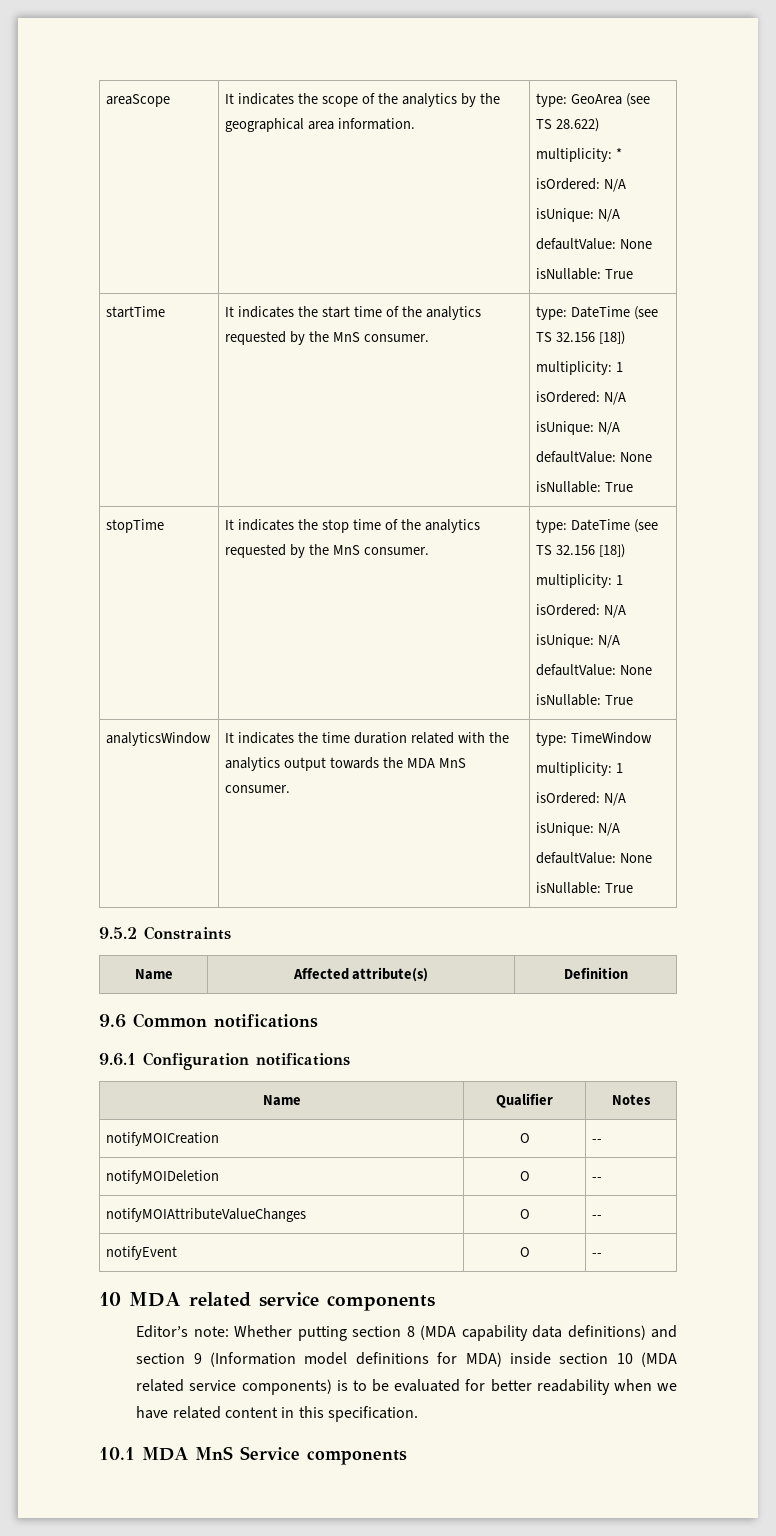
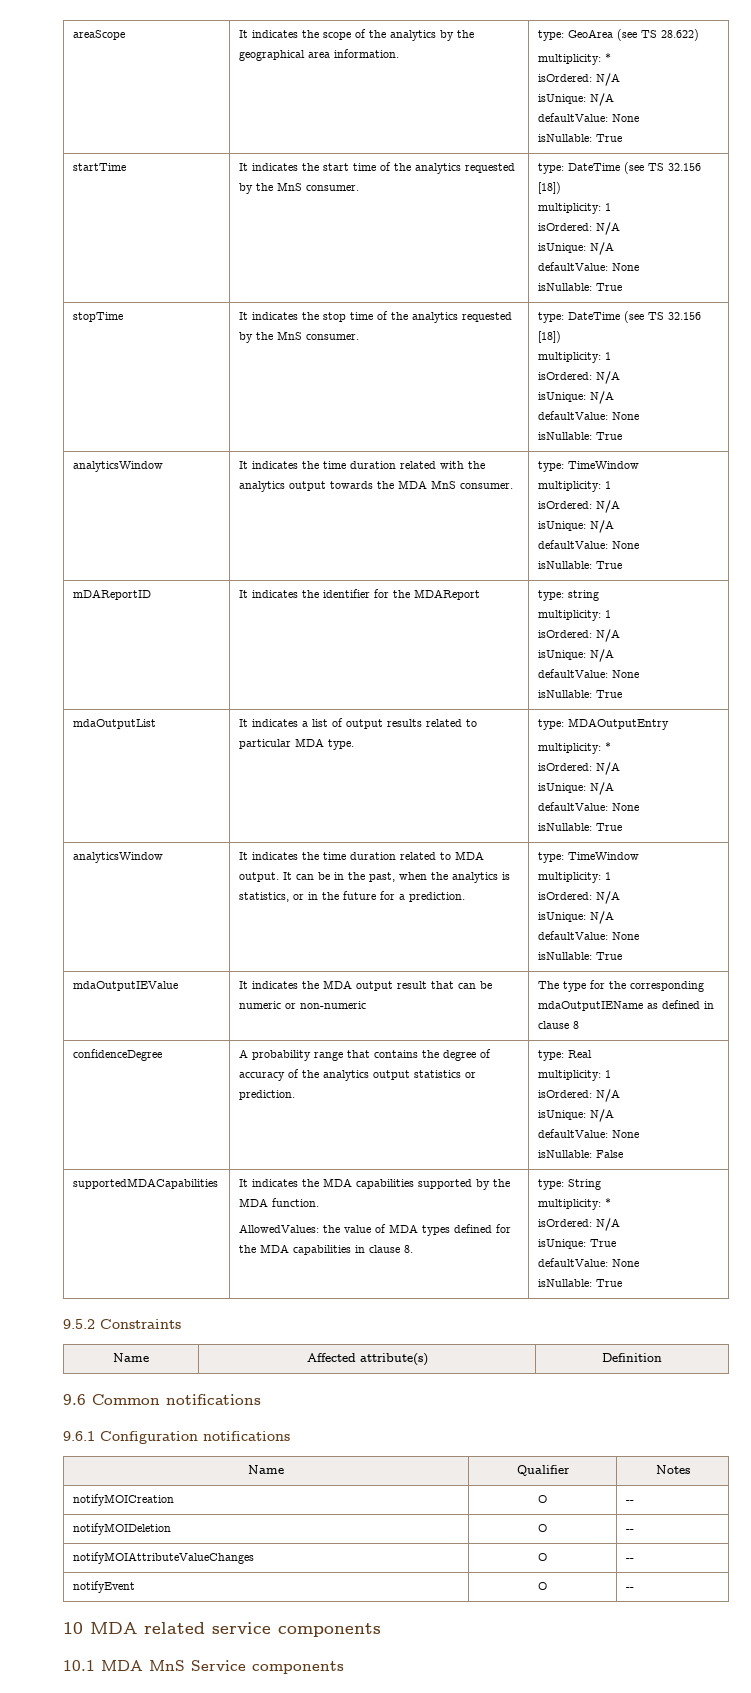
+ mDAReportID | It indicates the identifier for the MDAReport | type: string
+ multiplicity: 1
+ isOrdered: N/A
+ isUnique: N/A
+ defaultValue: None
+ isNullable: True
+ mdaOutputList | It indicates a list of output results related to particular MDA type. | type: MDAOutputEntry
+ multiplicity: *
+ isOrdered: N/A
+ isUnique: N/A
+ defaultValue: None
+ isNullable: True
+ analyticsWindow | It indicates the time duration related to MDA output. It can be in the past, when the analytics is statistics, or in the future for a prediction. | type: TimeWindow
+ multiplicity: 1
+ isOrdered: N/A
+ isUnique: N/A
+ defaultValue: None
+ isNullable: True
+ mdaOutputIEValue | It indicates the MDA output result that can be numeric or non-numeric | The type for the corresponding mdaOutputIEName as defined in clause 8
+ confidenceDegree | A probability range that contains the degree of accuracy of the analytics output statistics or prediction. | type: Real
+ multiplicity: 1
+ isOrdered: N/A
+ isUnique: N/A
+ defaultValue: None
+ isNullable: False
+ supportedMDACapabilities | It indicates the MDA capabilities supported by the MDA function.
+ AllowedValues: the value of MDA types defined for the MDA capabilities in clause 8. | type: String
+ multiplicity: *
+ isOrdered: N/A
+ isUnique: True
+ defaultValue: None
+ isNullable: True
- Editor’s note: Whether putting section 8 (MDA capability data definitions) and section 9 (Information model definitions for MDA) inside section 10 (MDA related service components) is to be evaluated for better readability when we have related content in this specification.

